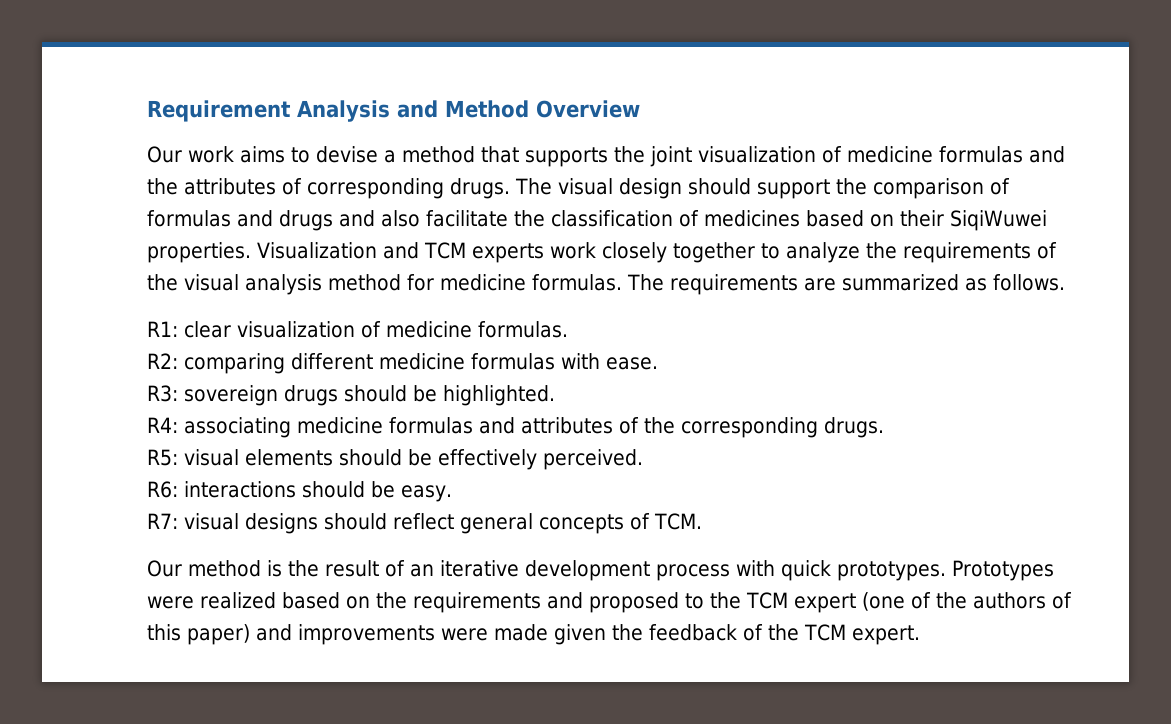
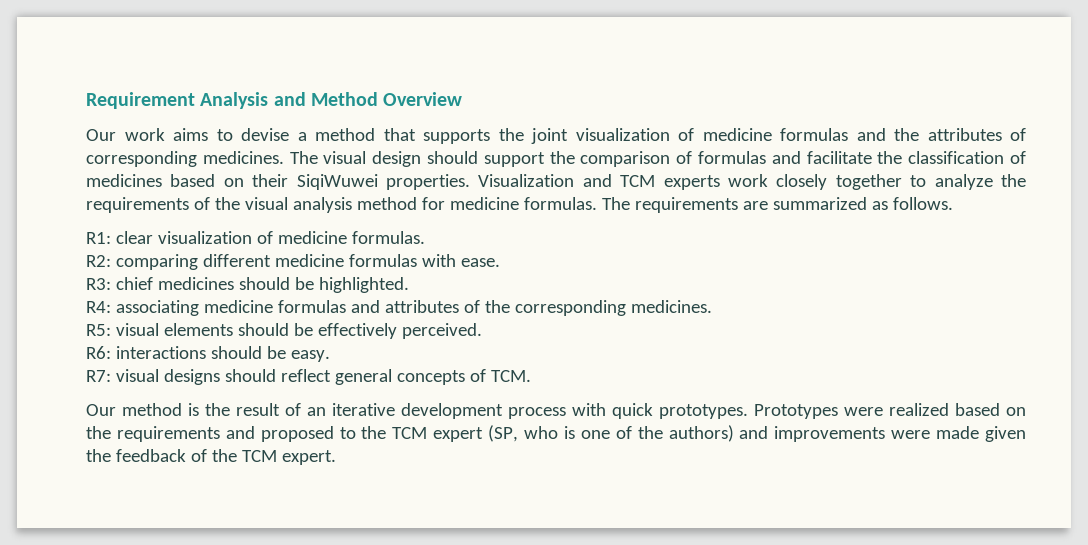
- Our work aims to devise a method that supports the joint visualization of medicine formulas and the attributes of corresponding drugs.
+ Our work aims to devise a method that supports the joint visualization of medicine formulas and the attributes of corresponding medicines.
- The visual design should support the comparison of formulas and drugs and also facilitate the classification of medicines based on their SiqiWuwei properties.
+ The visual design should support the comparison of formulas and facilitate the classification of medicines based on their SiqiWuwei properties.
- R3: sovereign drugs should be highlighted.
+ R3: chief medicines should be highlighted.
- R4: associating medicine formulas and attributes of the corresponding drugs.
+ R4: associating medicine formulas and attributes of the corresponding medicines.
- Prototypes were realized based on the requirements and proposed to the TCM expert (one of the authors of this paper) and improvements were made given the feedback of the TCM expert.
+ Prototypes were realized based on the requirements and proposed to the TCM expert (SP, who is one of the authors) and improvements were made given the feedback of the TCM expert.

